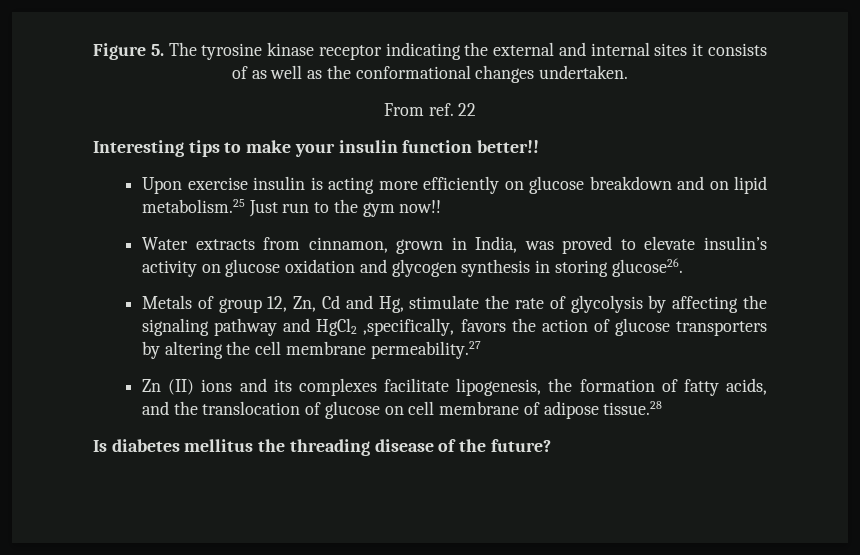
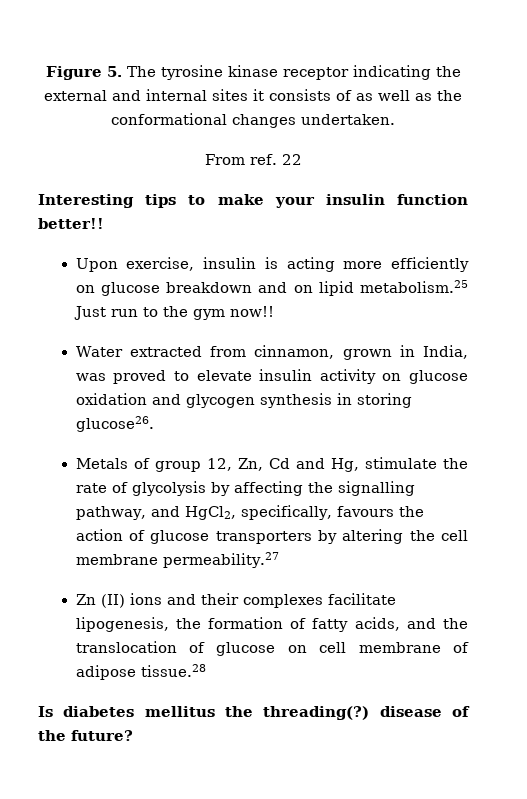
- Upon exercise insulin is acting more efficiently on glucose breakdown and on lipid metabolism.25 Just run to the gym now!!
+ Upon exercise, insulin is acting more efficiently on glucose breakdown and on lipid metabolism.25 Just run to the gym now!!
- Water extracts from cinnamon, grown in India, was proved to elevate insulin’s activity on glucose oxidation and glycogen synthesis in storing glucose26.
+ Water extracted from cinnamon, grown in India, was proved to elevate insulin activity on glucose oxidation and glycogen synthesis in storing glucose26.
- Metals of group 12, Zn, Cd and Hg, stimulate the rate of glycolysis by affecting the signaling pathway and HgCl2 ,specifically, favors the action of glucose transporters by altering the cell membrane permeability.27
+ Metals of group 12, Zn, Cd and Hg, stimulate the rate of glycolysis by affecting the signalling pathway, and HgCl2, specifically, favours the action of glucose transporters by altering the cell membrane permeability.27
- Zn (II) ions and its complexes facilitate lipogenesis, the formation of fatty acids, and the translocation of glucose on cell membrane of adipose tissue.28
+ Zn (II) ions and their complexes facilitate lipogenesis, the formation of fatty acids, and the translocation of glucose on cell membrane of adipose tissue.28
- Is diabetes mellitus the threading disease of the future?
+ Is diabetes mellitus the threading(?) disease of the future?

